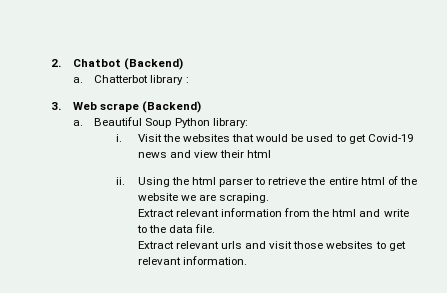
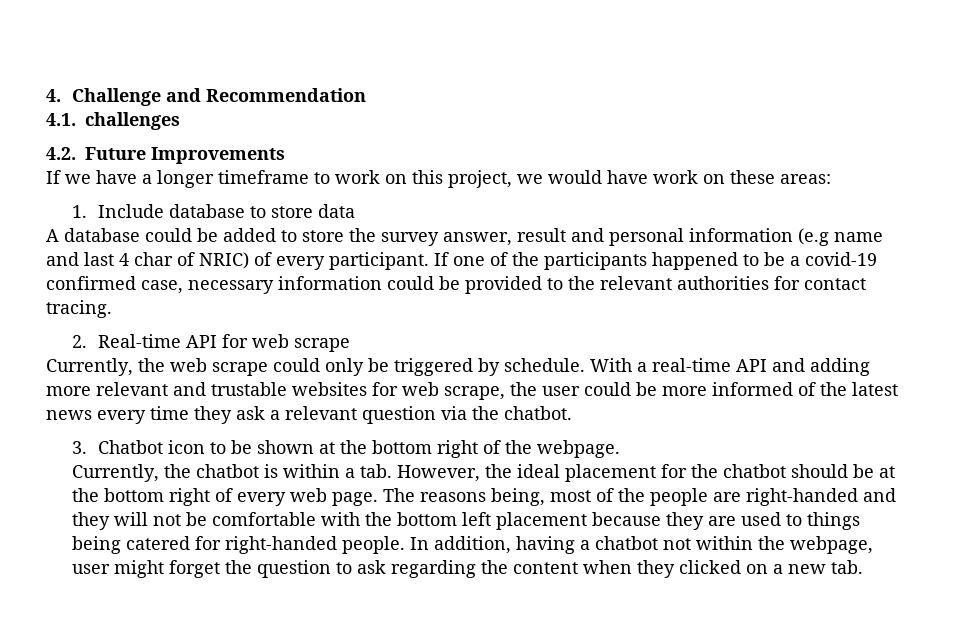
- 2. Chatbot (Backend)
- a. Chatterbot library :
- 3. Web scrape (Backend)
- a. Beautiful Soup Python library:
- i. Visit the websites that would be used to get Covid-19 news and view their html
- ii. Using the html parser to retrieve the entire html of the website we are scraping.
- Extract relevant information from the html and write to the data file.
- Extract relevant urls and visit those websites to get relevant information.
+ 4. Challenge and Recommendation
+ 4.1. challenges
+ 4.2. Future Improvements
+ If we have a longer timeframe to work on this project, we would have work on these areas:
+ 1. Include database to store data
+ A database could be added to store the survey answer, result and personal information (e.g name and last 4 char of NRIC) of every participant. If one of the participants happened to be a covid-19 confirmed case, necessary information could be provided to the relevant authorities for contact tracing.
+ 2. Real-time API for web scrape
+ Currently, the web scrape could only be triggered by schedule. With a real-time API and adding more relevant and trustable websites for web scrape, the user could be more informed of the latest news every time they ask a relevant question via the chatbot.
+ 3. Chatbot icon to be shown at the bottom right of the webpage.
+ Currently, the chatbot is within a tab. However, the ideal placement for the chatbot should be at the bottom right of every web page. The reasons being, most of the people are right-handed and they will not be comfortable with the bottom left placement because they are used to things being catered for right-handed people. In addition, having a chatbot not within the webpage, user might forget the question to ask regarding the content when they clicked on a new tab.

